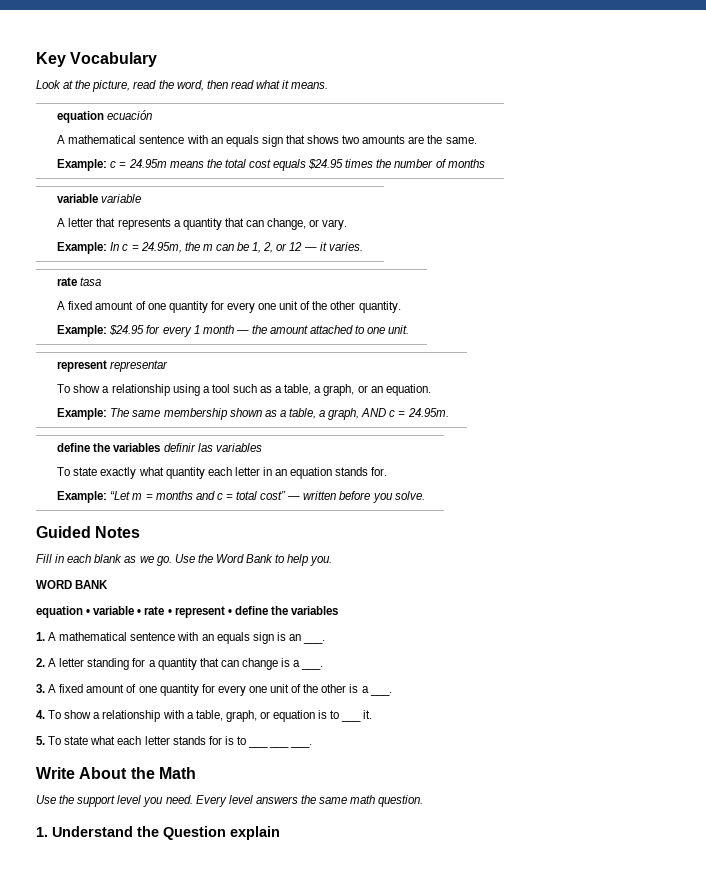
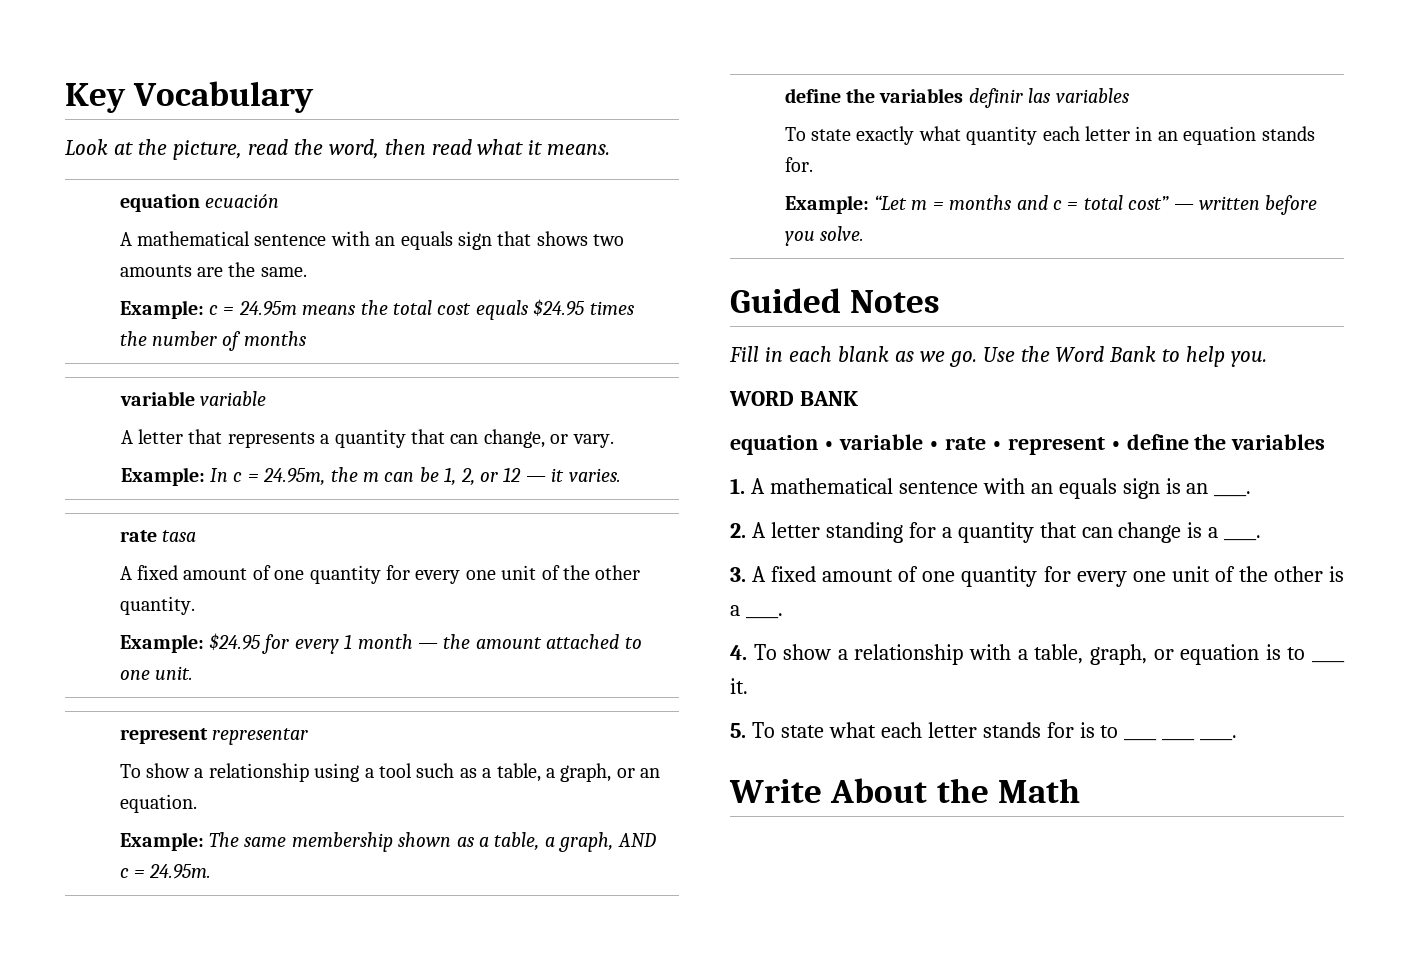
- 1. A mathematical sentence with an equals sign is an ___.
+ 1. A mathematical sentence with an equals sign is an ____.
- 2. A letter standing for a quantity that can change is a ___.
+ 2. A letter standing for a quantity that can change is a ____.
- 3. A fixed amount of one quantity for every one unit of the other is a ___.
+ 3. A fixed amount of one quantity for every one unit of the other is a ____.
- 4. To show a relationship with a table, graph, or equation is to ___ it.
+ 4. To show a relationship with a table, graph, or equation is to ____ it.
- 5. To state what each letter stands for is to ___ ___ ___.
+ 5. To state what each letter stands for is to ____ ____ ____.
- Use the support level you need. Every level answers the same math question.
- 1. Understand the Question explain

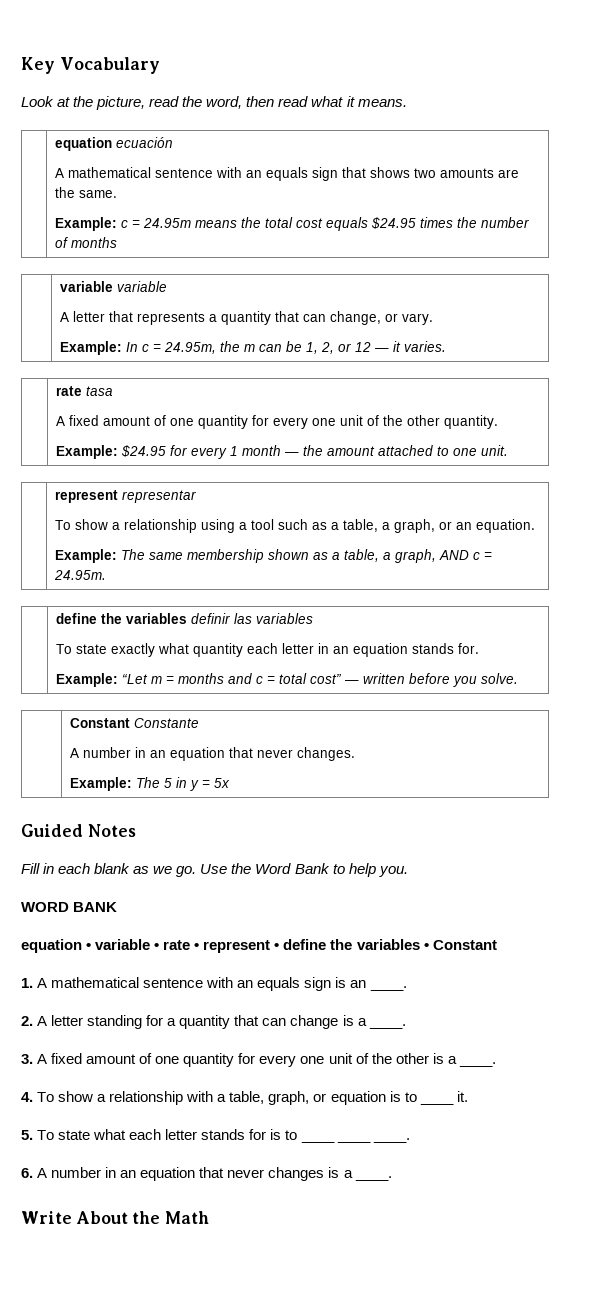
+ | Constant Constante
+ A number in an equation that never changes.
+ Example: The 5 in y = 5x
- equation • variable • rate • represent • define the variables
+ equation • variable • rate • represent • define the variables • Constant
+ 6. A number in an equation that never changes is a ____.

